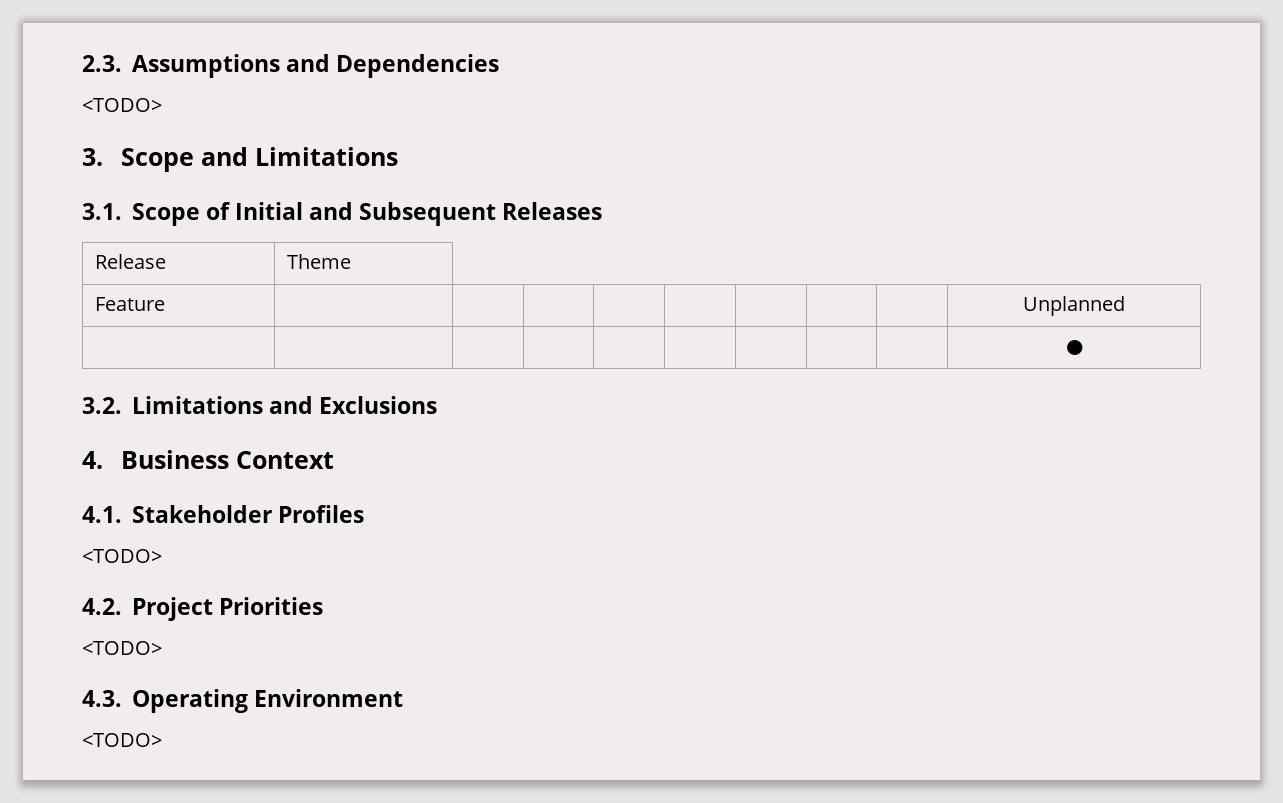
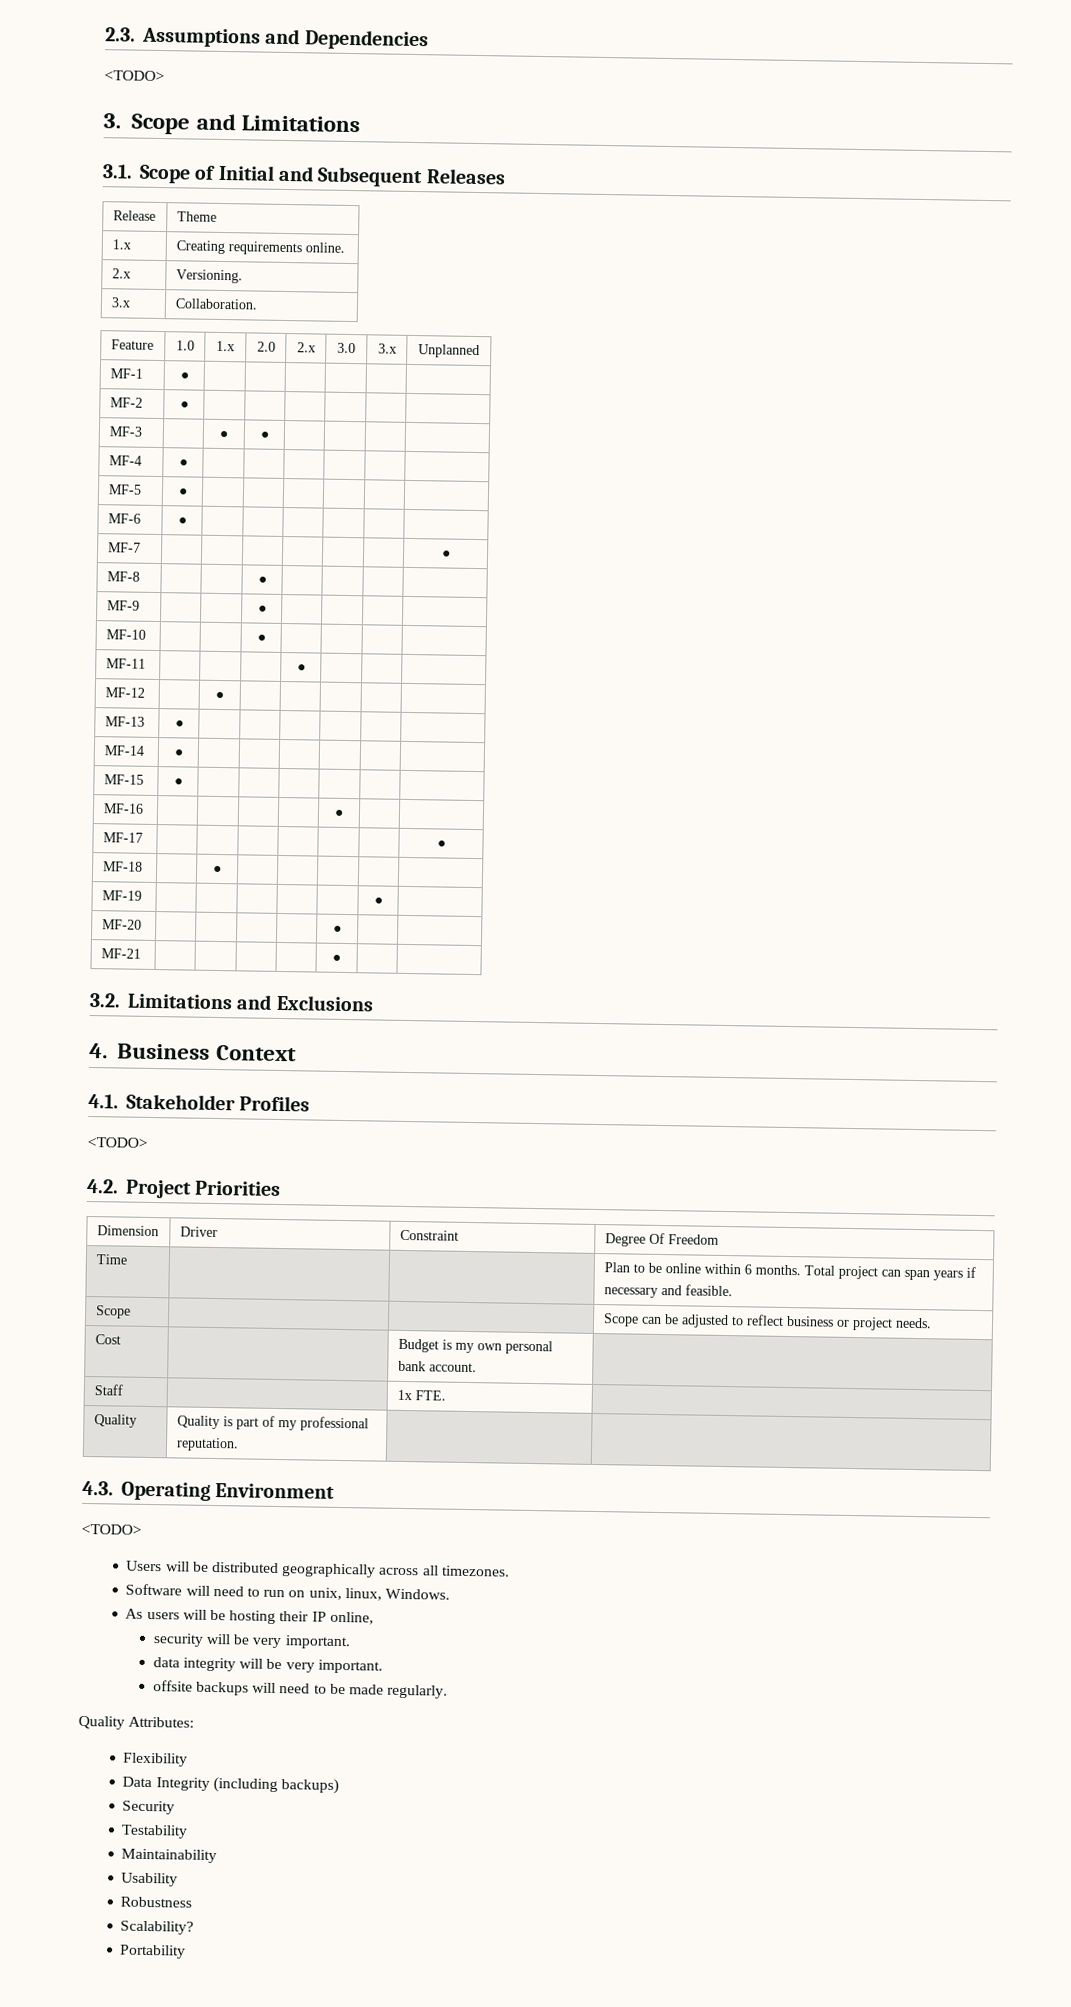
- Feature | | | | | | | | | Unplanned
- | | | | | | | | | ●
+ 1.x | Creating requirements online.
+ 2.x | Versioning.
+ 3.x | Collaboration.
+ Feature | 1.0 | 1.x | 2.0 | 2.x | 3.0 | 3.x | Unplanned
+ MF-1 | ● | | | | | |
+ MF-2 | ● | | | | | |
+ MF-3 | | ● | ● | | | |
+ MF-4 | ● | | | | | |
+ MF-5 | ● | | | | | |
+ MF-6 | ● | | | | | |
+ MF-7 | | | | | | | ●
+ MF-8 | | | ● | | | |
+ MF-9 | | | ● | | | |
+ MF-10 | | | ● | | | |
+ MF-11 | | | | ● | | |
+ MF-12 | | ● | | | | |
+ MF-13 | ● | | | | | |
+ MF-14 | ● | | | | | |
+ MF-15 | ● | | | | | |
+ MF-16 | | | | | ● | |
+ MF-17 | | | | | | | ●
+ MF-18 | | ● | | | | |
+ MF-19 | | | | | | ● |
+ MF-20 | | | | | ● | |
+ MF-21 | | | | | ● | |
  4.2. Project Priorities
- <TODO>
+ Dimension | Driver | Constraint | Degree Of Freedom
+ Time | | | Plan to be online within 6 months. Total project can span years if necessary and feasible.
+ Scope | | | Scope can be adjusted to reflect business or project needs.
+ Cost | | Budget is my own personal bank account. |
+ Staff | | 1x FTE. |
+ Quality | Quality is part of my professional reputation. | |
  4.3. Operating Environment
  <TODO>
+ Users will be distributed geographically across all timezones.
+ Software will need to run on unix, linux, Windows.
+ As users will be hosting their IP online,
+ security will be very important.
+ data integrity will be very important.
+ offsite backups will need to be made regularly.
+ Quality Attributes:
+ Flexibility
+ Data Integrity (including backups)
+ Security
+ Testability
+ Maintainability
+ Usability
+ Robustness
+ Scalability?
+ Portability

